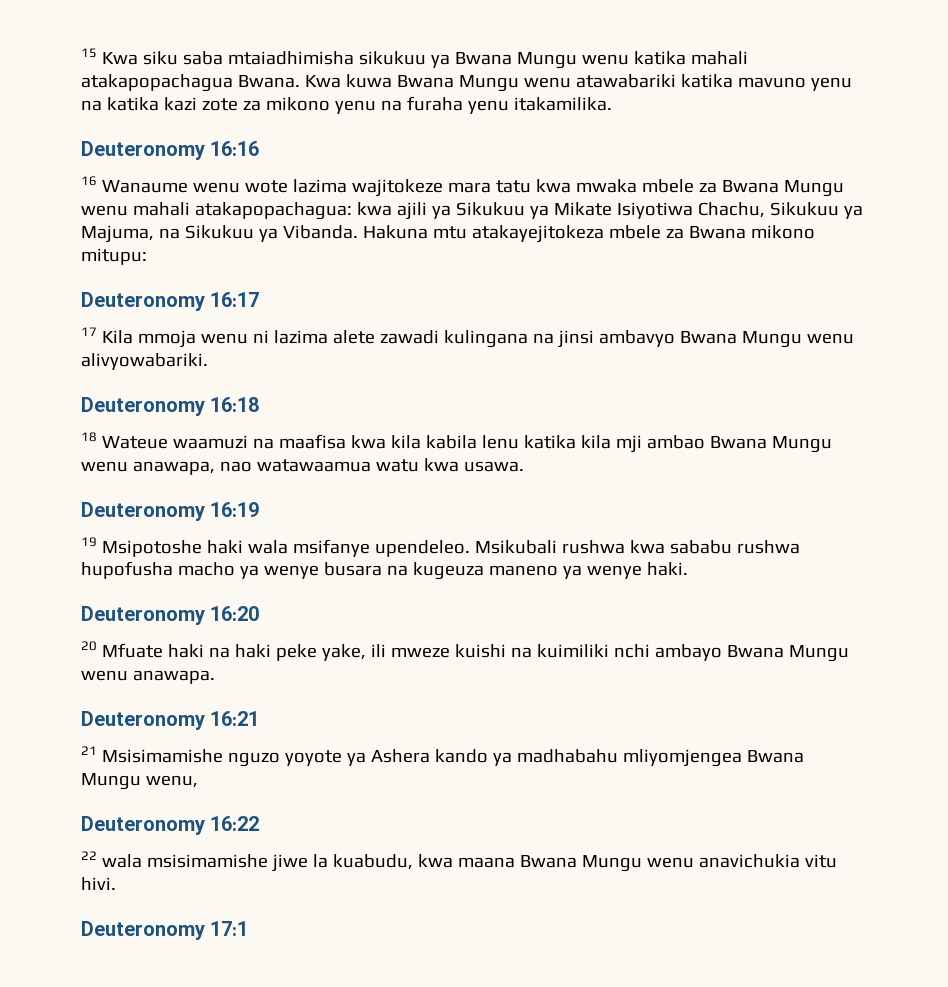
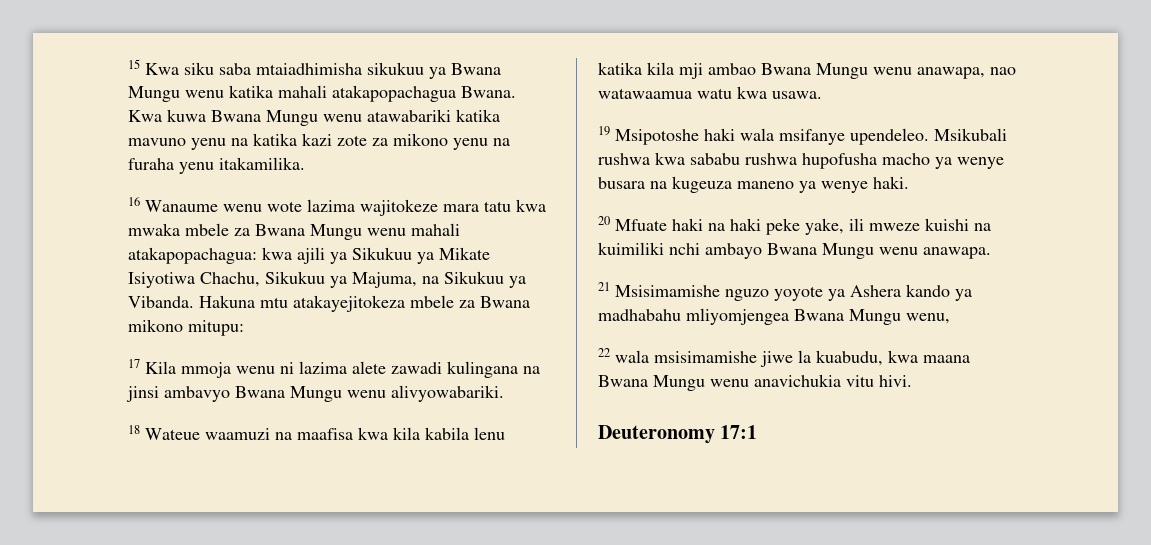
- Deuteronomy 16:16
- Deuteronomy 16:17
- Deuteronomy 16:18
- Deuteronomy 16:19
- Deuteronomy 16:20
- Deuteronomy 16:21
- Deuteronomy 16:22

